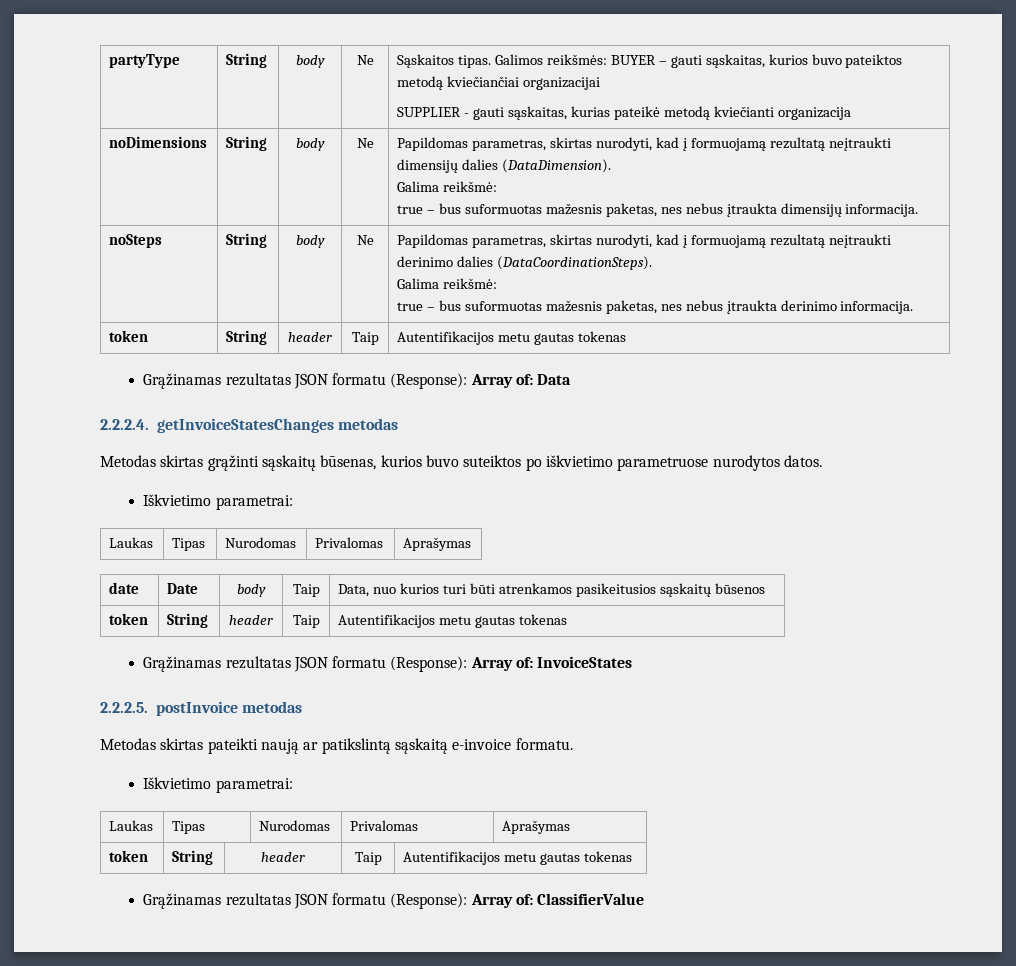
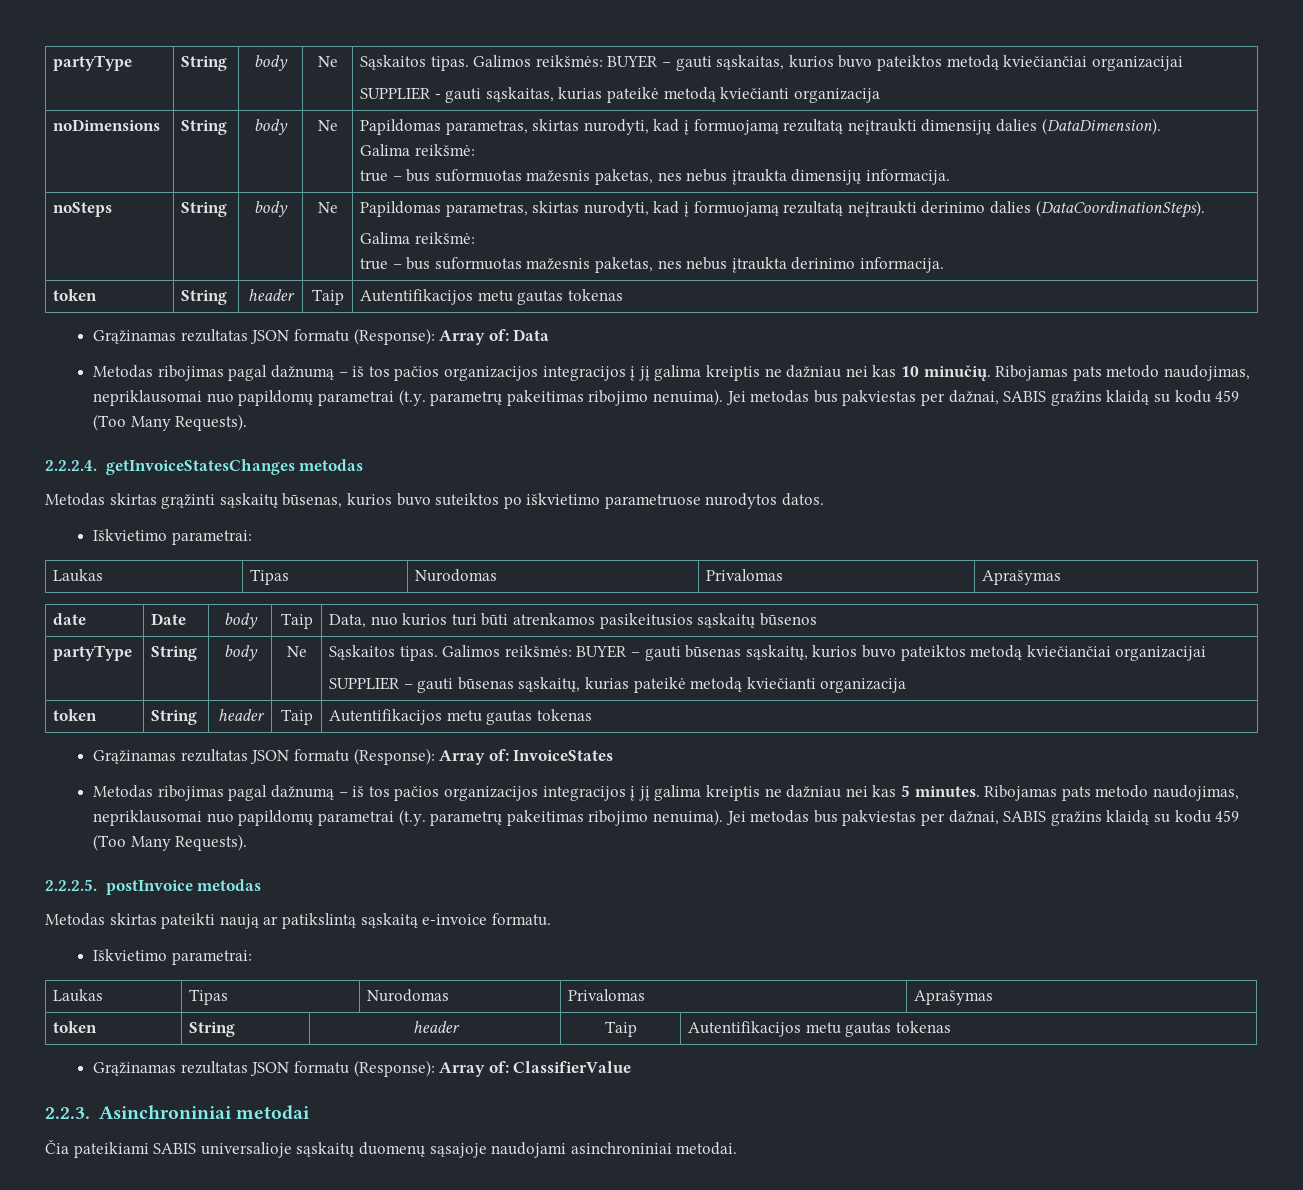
+ Metodas ribojimas pagal dažnumą – iš tos pačios organizacijos integracijos į jį galima kreiptis ne dažniau nei kas 10 minučių. Ribojamas pats metodo naudojimas, nepriklausomai nuo papildomų parametrai (t.y. parametrų pakeitimas ribojimo nenuima). Jei metodas bus pakviestas per dažnai, SABIS gražins klaidą su kodu 459 (Too Many Requests).
+ partyType | String | body | Ne | Sąskaitos tipas. Galimos reikšmės: BUYER – gauti būsenas sąskaitų, kurios buvo pateiktos metodą kviečiančiai organizacijai
+ SUPPLIER – gauti būsenas sąskaitų, kurias pateikė metodą kviečianti organizacija
+ Metodas ribojimas pagal dažnumą – iš tos pačios organizacijos integracijos į jį galima kreiptis ne dažniau nei kas 5 minutes. Ribojamas pats metodo naudojimas, nepriklausomai nuo papildomų parametrai (t.y. parametrų pakeitimas ribojimo nenuima). Jei metodas bus pakviestas per dažnai, SABIS gražins klaidą su kodu 459 (Too Many Requests).
+ 2.2.3. Asinchroniniai metodai
+ Čia pateikiami SABIS universalioje sąskaitų duomenų sąsajoje naudojami asinchroniniai metodai.

